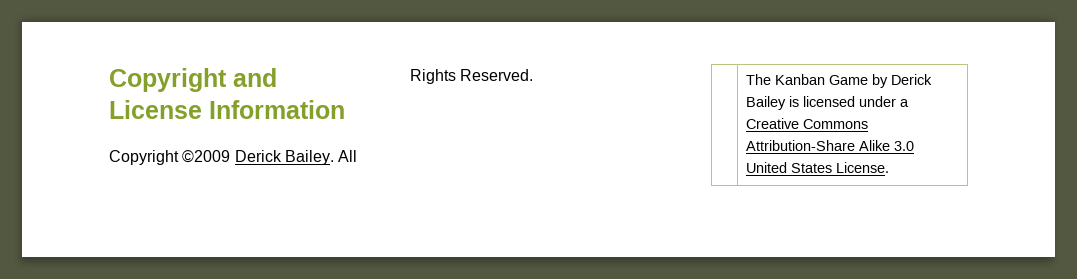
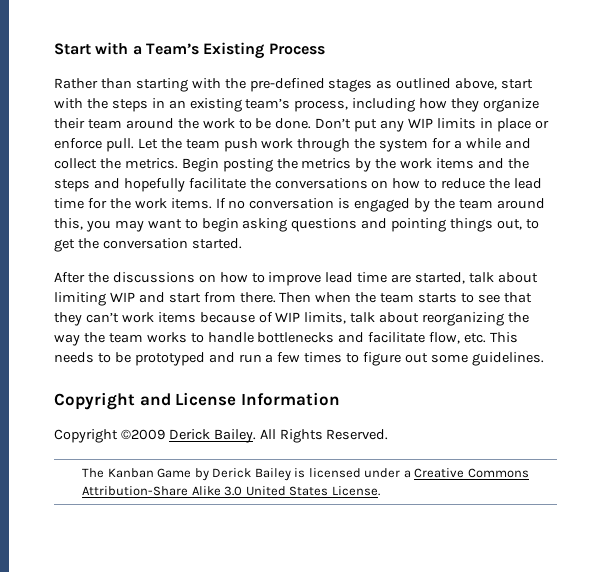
+ Start with a Team’s Existing Process
+ Rather than starting with the pre-defined stages as outlined above, start with the steps in an existing team’s process, including how they organize their team around the work to be done. Don’t put any WIP limits in place or enforce pull. Let the team push work through the system for a while and collect the metrics. Begin posting the metrics by the work items and the steps and hopefully facilitate the conversations on how to reduce the lead time for the work items. If no conversation is engaged by the team around this, you may want to begin asking questions and pointing things out, to get the conversation started.
+ After the discussions on how to improve lead time are started, talk about limiting WIP and start from there. Then when the team starts to see that they can’t work items because of WIP limits, talk about reorganizing the way the team works to handle bottlenecks and facilitate flow, etc. This needs to be prototyped and run a few times to figure out some guidelines.

